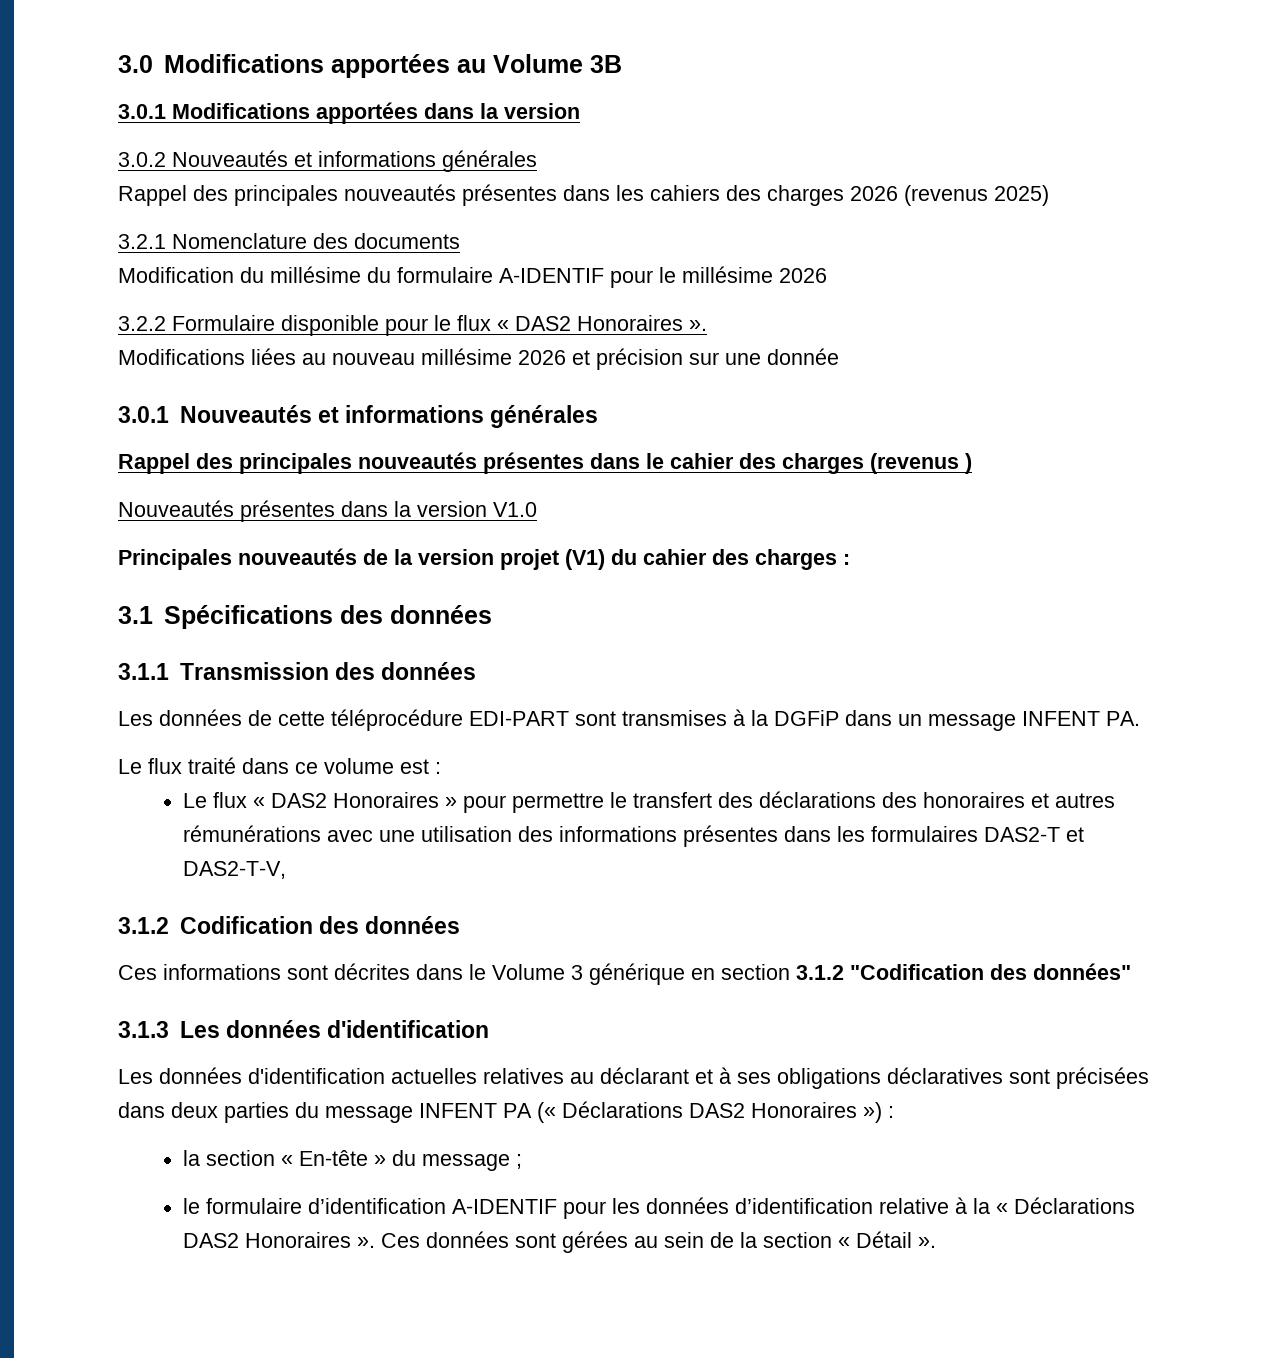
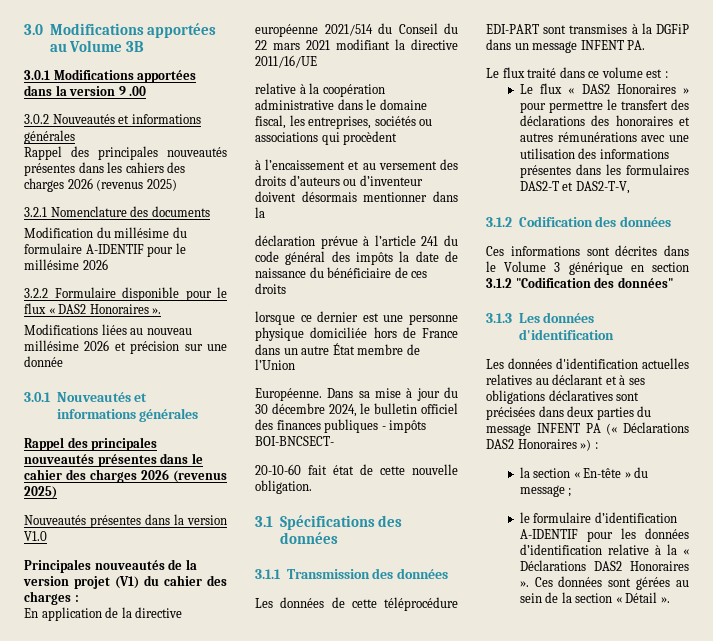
- 3.0.1 Modifications apportées dans la version
+ 3.0.1 Modifications apportées dans la version 9 .00
- Rappel des principales nouveautés présentes dans le cahier des charges (revenus )
+ Rappel des principales nouveautés présentes dans le cahier des charges 2026 (revenus 2025)
+ En application de la directive européenne 2021/514 du Conseil du 22 mars 2021 modifiant la directive 2011/16/UE
+ relative à la coopération administrative dans le domaine fiscal, les entreprises, sociétés ou associations qui procèdent
+ à l’encaissement et au versement des droits d’auteurs ou d’inventeur doivent désormais mentionner dans la
+ déclaration prévue à l’article 241 du code général des impôts la date de naissance du bénéficiaire de ces droits
+ lorsque ce dernier est une personne physique domiciliée hors de France dans un autre État membre de l’Union
+ Européenne. Dans sa mise à jour du 30 décembre 2024, le bulletin officiel des finances publiques - impôts BOI-BNCSECT-
+ 20-10-60 fait état de cette nouvelle obligation.

